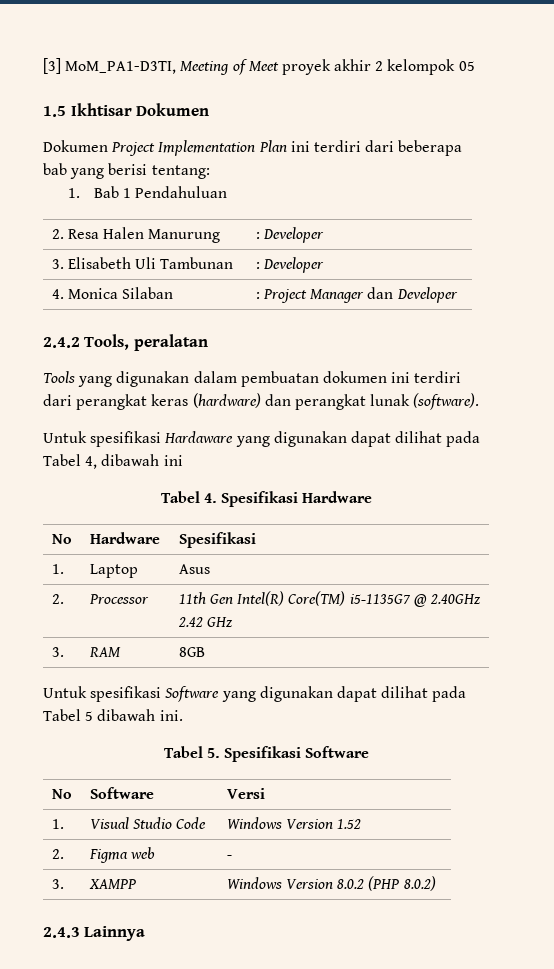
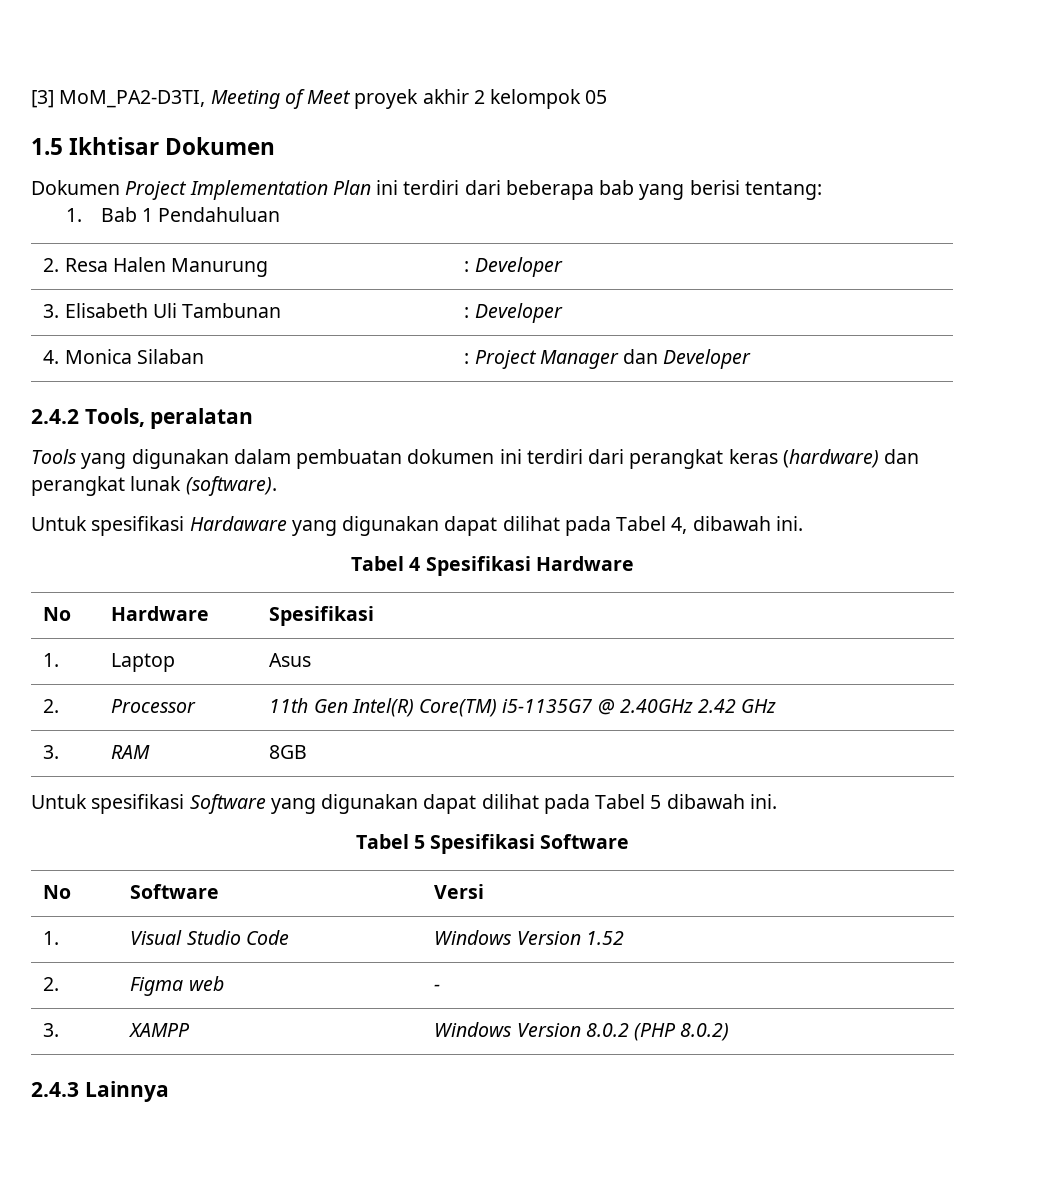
- [3] MoM_PA1-D3TI, Meeting of Meet proyek akhir 2 kelompok 05
+ [3] MoM_PA2-D3TI, Meeting of Meet proyek akhir 2 kelompok 05
- Untuk spesifikasi Hardaware yang digunakan dapat dilihat pada Tabel 4, dibawah ini
- Tabel 4. Spesifikasi Hardware
+ Untuk spesifikasi Hardaware yang digunakan dapat dilihat pada Tabel 4, dibawah ini.
+ Tabel 4 Spesifikasi Hardware
- Tabel 5. Spesifikasi Software
+ Tabel 5 Spesifikasi Software

